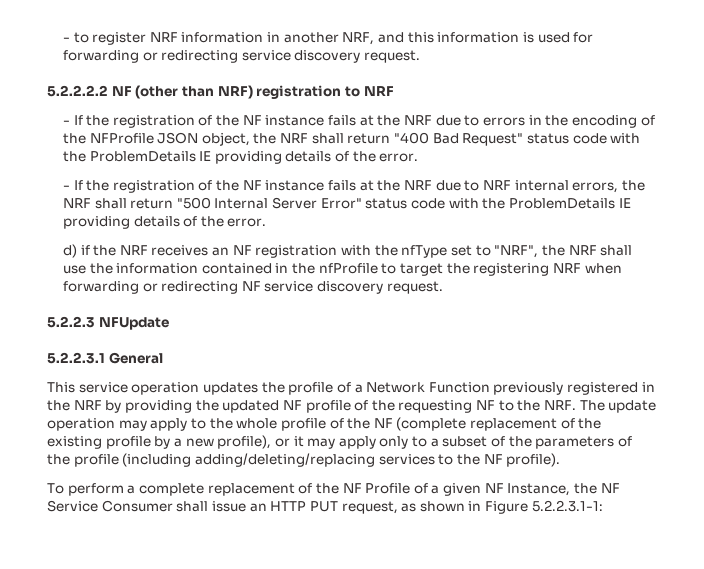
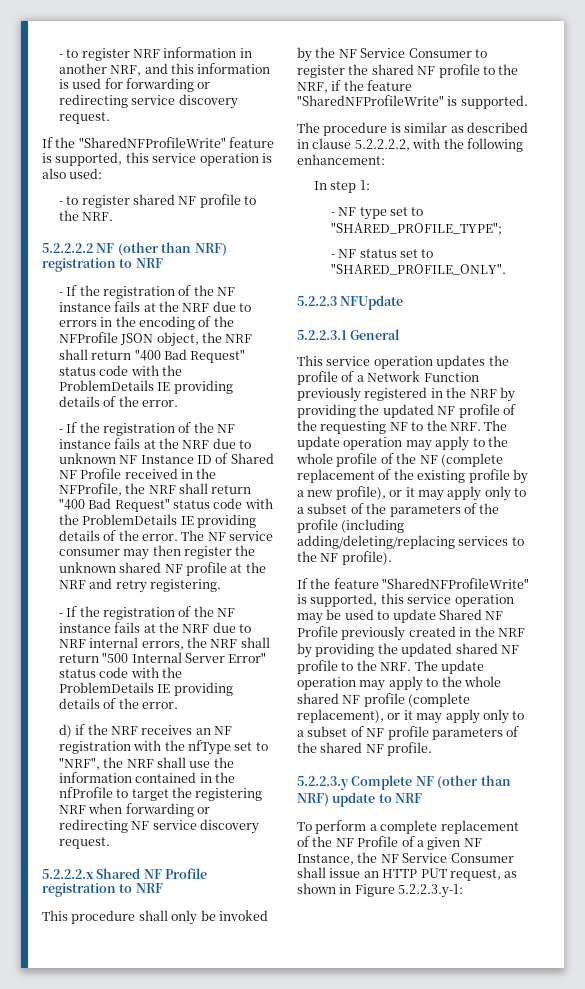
+ If the "SharedNFProfileWrite" feature is supported, this service operation is also used:
+ - to register shared NF profile to the NRF.
+ - If the registration of the NF instance fails at the NRF due to unknown NF Instance ID of Shared NF Profile received in the NFProfile, the NRF shall return "400 Bad Request" status code with the ProblemDetails IE providing details of the error. The NF service consumer may then register the unknown shared NF profile at the NRF and retry registering.
+ 5.2.2.2.x Shared NF Profile registration to NRF
+ This procedure shall only be invoked by the NF Service Consumer to register the shared NF profile to the NRF, if the feature "SharedNFProfileWrite" is supported.
+ The procedure is similar as described in clause 5.2.2.2.2, with the following enhancement:
+ In step 1:
+ - NF type set to "SHARED_PROFILE_TYPE";
+ - NF status set to "SHARED_PROFILE_ONLY".
+ If the feature "SharedNFProfileWrite" is supported, this service operation may be used to update Shared NF Profile previously created in the NRF by providing the updated shared NF profile to the NRF. The update operation may apply to the whole shared NF profile (complete replacement), or it may apply only to a subset of NF profile parameters of the shared NF profile.
+ 5.2.2.3.y Complete NF (other than NRF) update to NRF
- To perform a complete replacement of the NF Profile of a given NF Instance, the NF Service Consumer shall issue an HTTP PUT request, as shown in Figure 5.2.2.3.1-1:
+ To perform a complete replacement of the NF Profile of a given NF Instance, the NF Service Consumer shall issue an HTTP PUT request, as shown in Figure 5.2.2.3.y-1:

